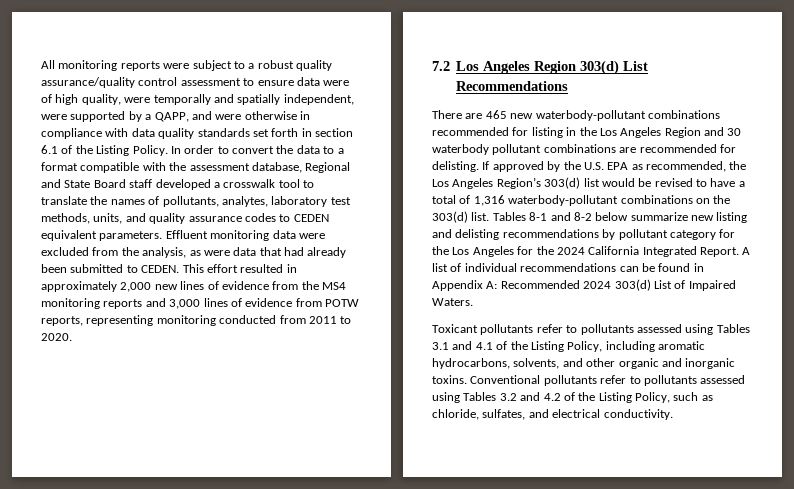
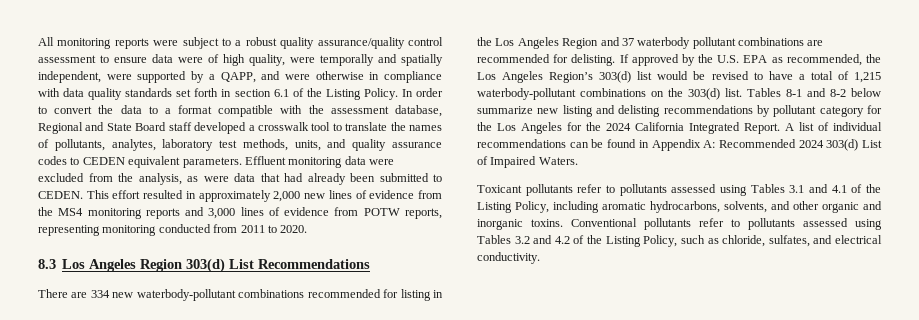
- 7.2 Los Angeles Region 303(d) List Recommendations
+ 8.3 Los Angeles Region 303(d) List Recommendations
- There are 465 new waterbody-pollutant combinations recommended for listing in the Los Angeles Region and 30 waterbody pollutant combinations are recommended for delisting.
+ There are 334 new waterbody-pollutant combinations recommended for listing in the Los Angeles Region and 37 waterbody pollutant combinations are recommended for delisting.
- If approved by the U.S. EPA as recommended, the Los Angeles Region’s 303(d) list would be revised to have a total of 1,316 waterbody-pollutant combinations on the 303(d) list.
+ If approved by the U.S. EPA as recommended, the Los Angeles Region’s 303(d) list would be revised to have a total of 1,215 waterbody-pollutant combinations on the 303(d) list.

